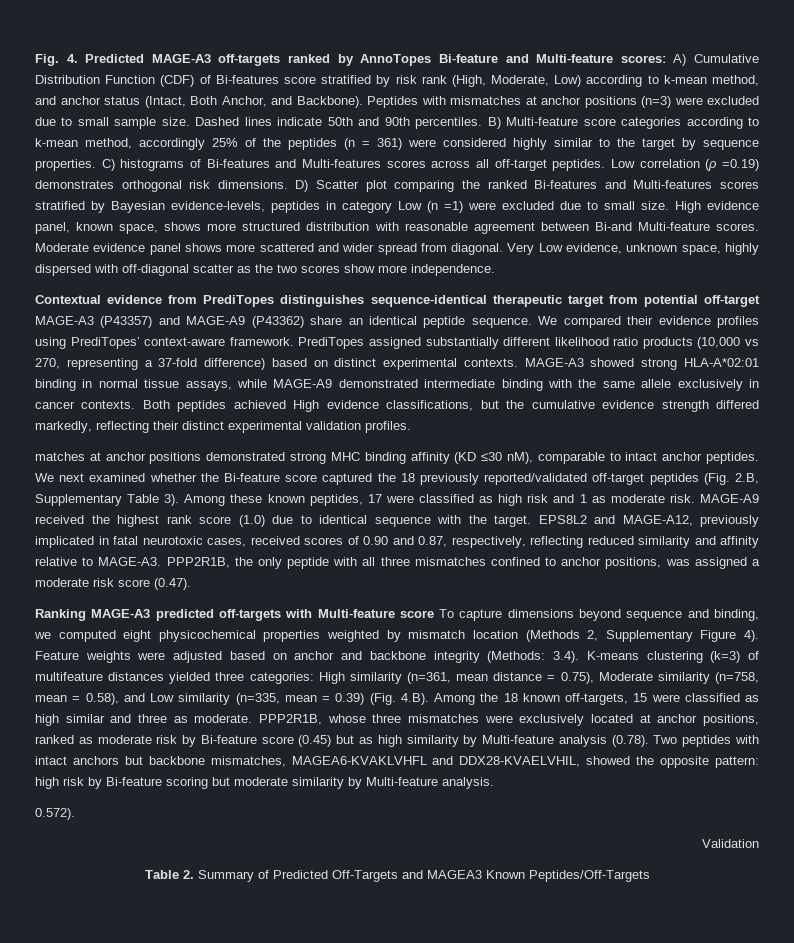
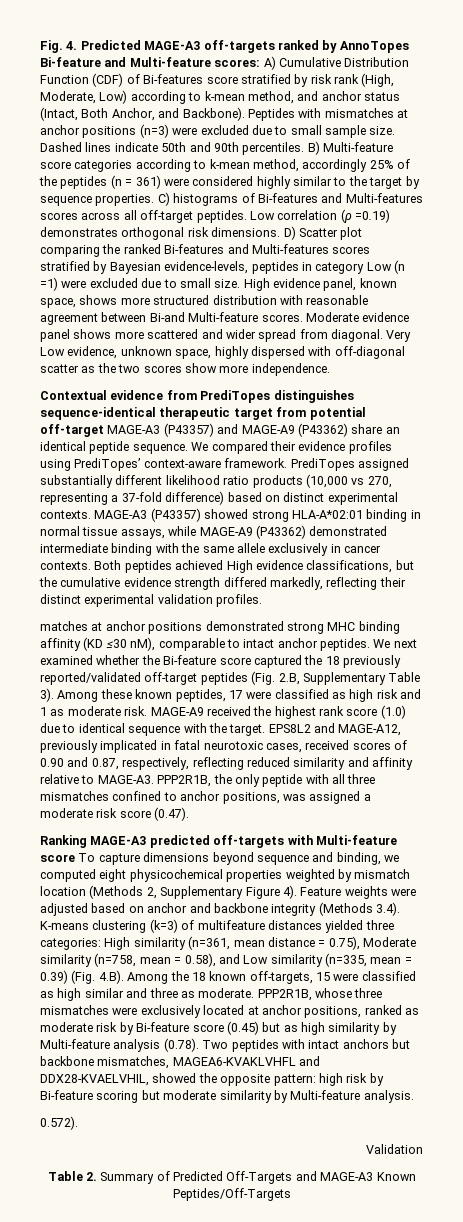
- MAGE-A3 showed strong HLA-A*02:01 binding in normal tissue assays, while MAGE-A9 demonstrated intermediate binding with the same allele exclusively in cancer contexts.
+ MAGE-A3 (P43357) showed strong HLA-A*02:01 binding in normal tissue assays, while MAGE-A9 (P43362) demonstrated intermediate binding with the same allele exclusively in cancer contexts.
- Feature weights were adjusted based on anchor and backbone integrity (Methods: 3.4). K-means clustering (k=3) of multifeature distances yielded three categories: High similarity (n=361, mean distance = 0.75), Moderate similarity (n=758, mean = 0.58), and Low similarity (n=335, mean = 0.39) (Fig. 4.B). Among the 18 known off-targets, 15 were classified as high similar and three as moderate.
+ Feature weights were adjusted based on anchor and backbone integrity (Methods 3.4). K-means clustering (k=3) of multifeature distances yielded three categories: High similarity (n=361, mean distance = 0.75), Moderate similarity (n=758, mean = 0.58), and Low similarity (n=335, mean = 0.39) (Fig. 4.B). Among the 18 known off-targets, 15 were classified as high similar and three as moderate.
- Table 2. Summary of Predicted Off-Targets and MAGEA3 Known Peptides/Off-Targets
+ Table 2. Summary of Predicted Off-Targets and MAGE-A3 Known Peptides/Off-Targets

